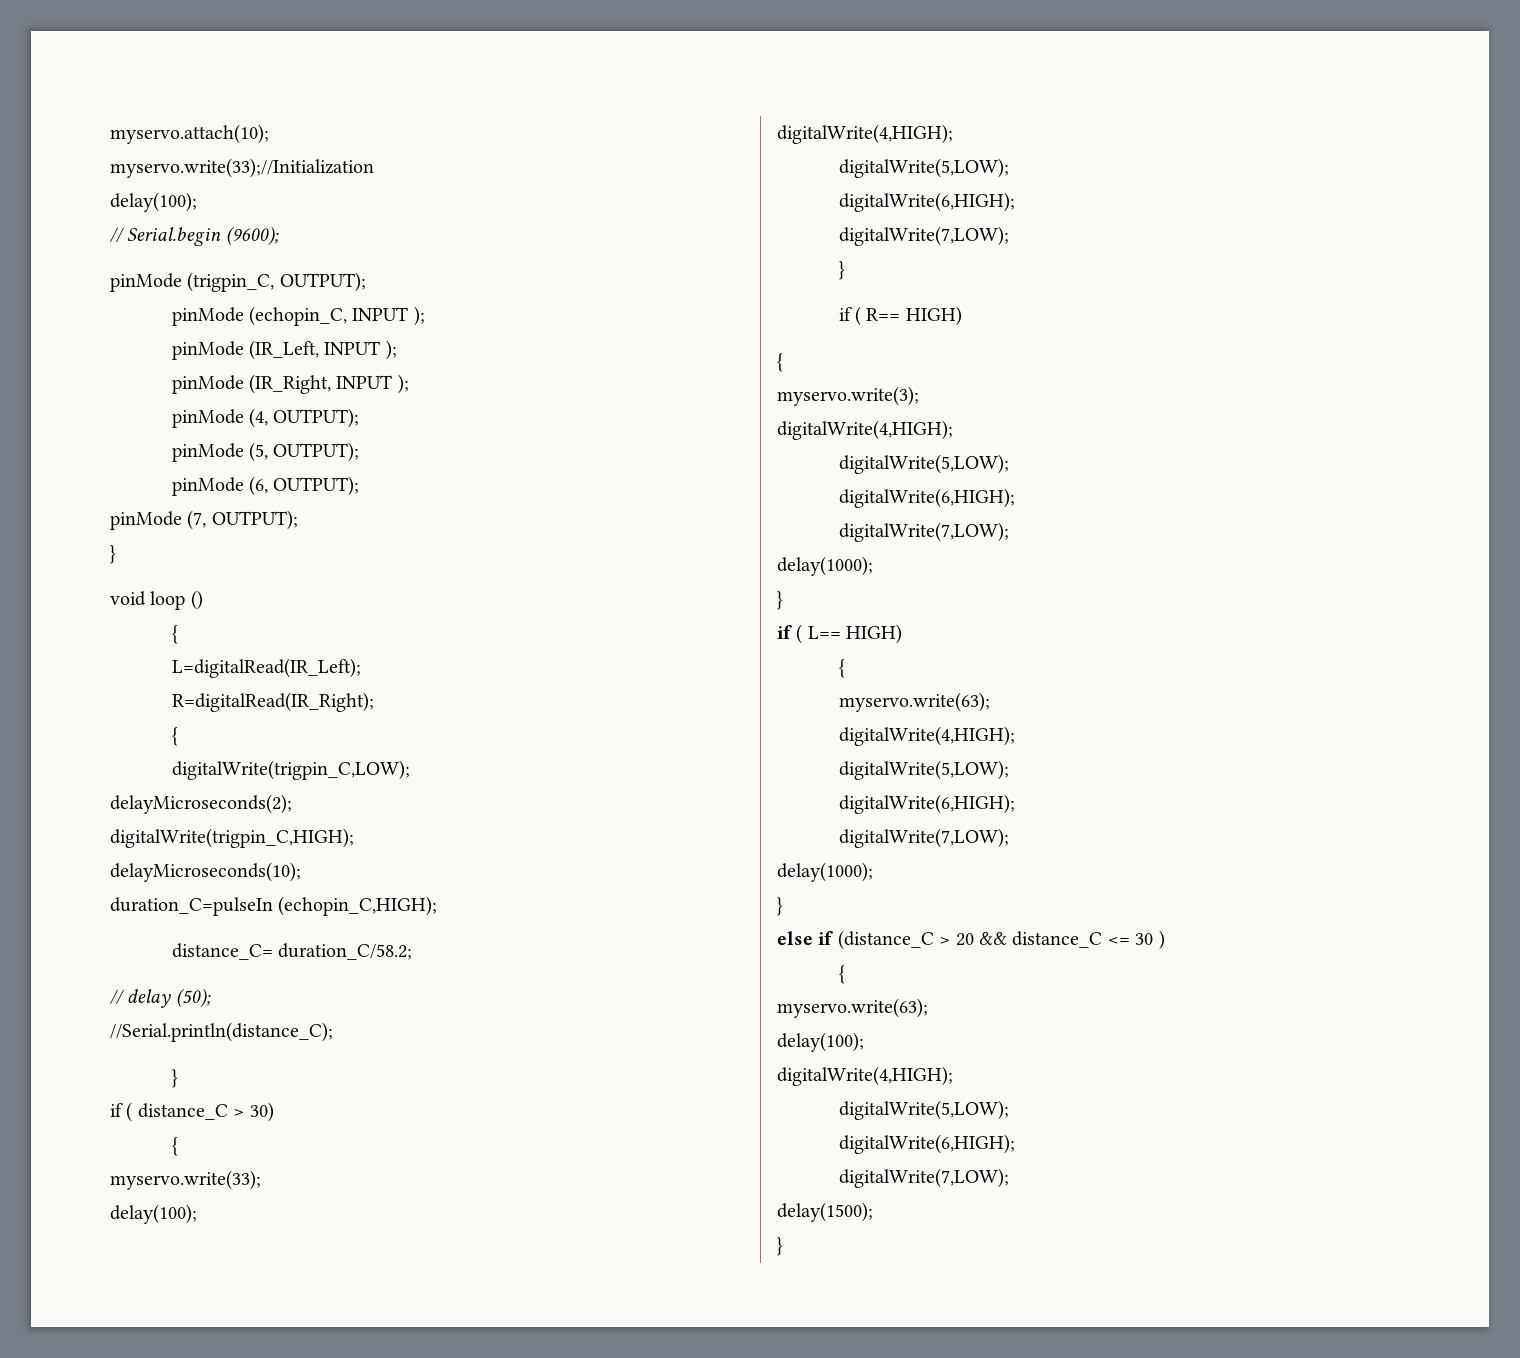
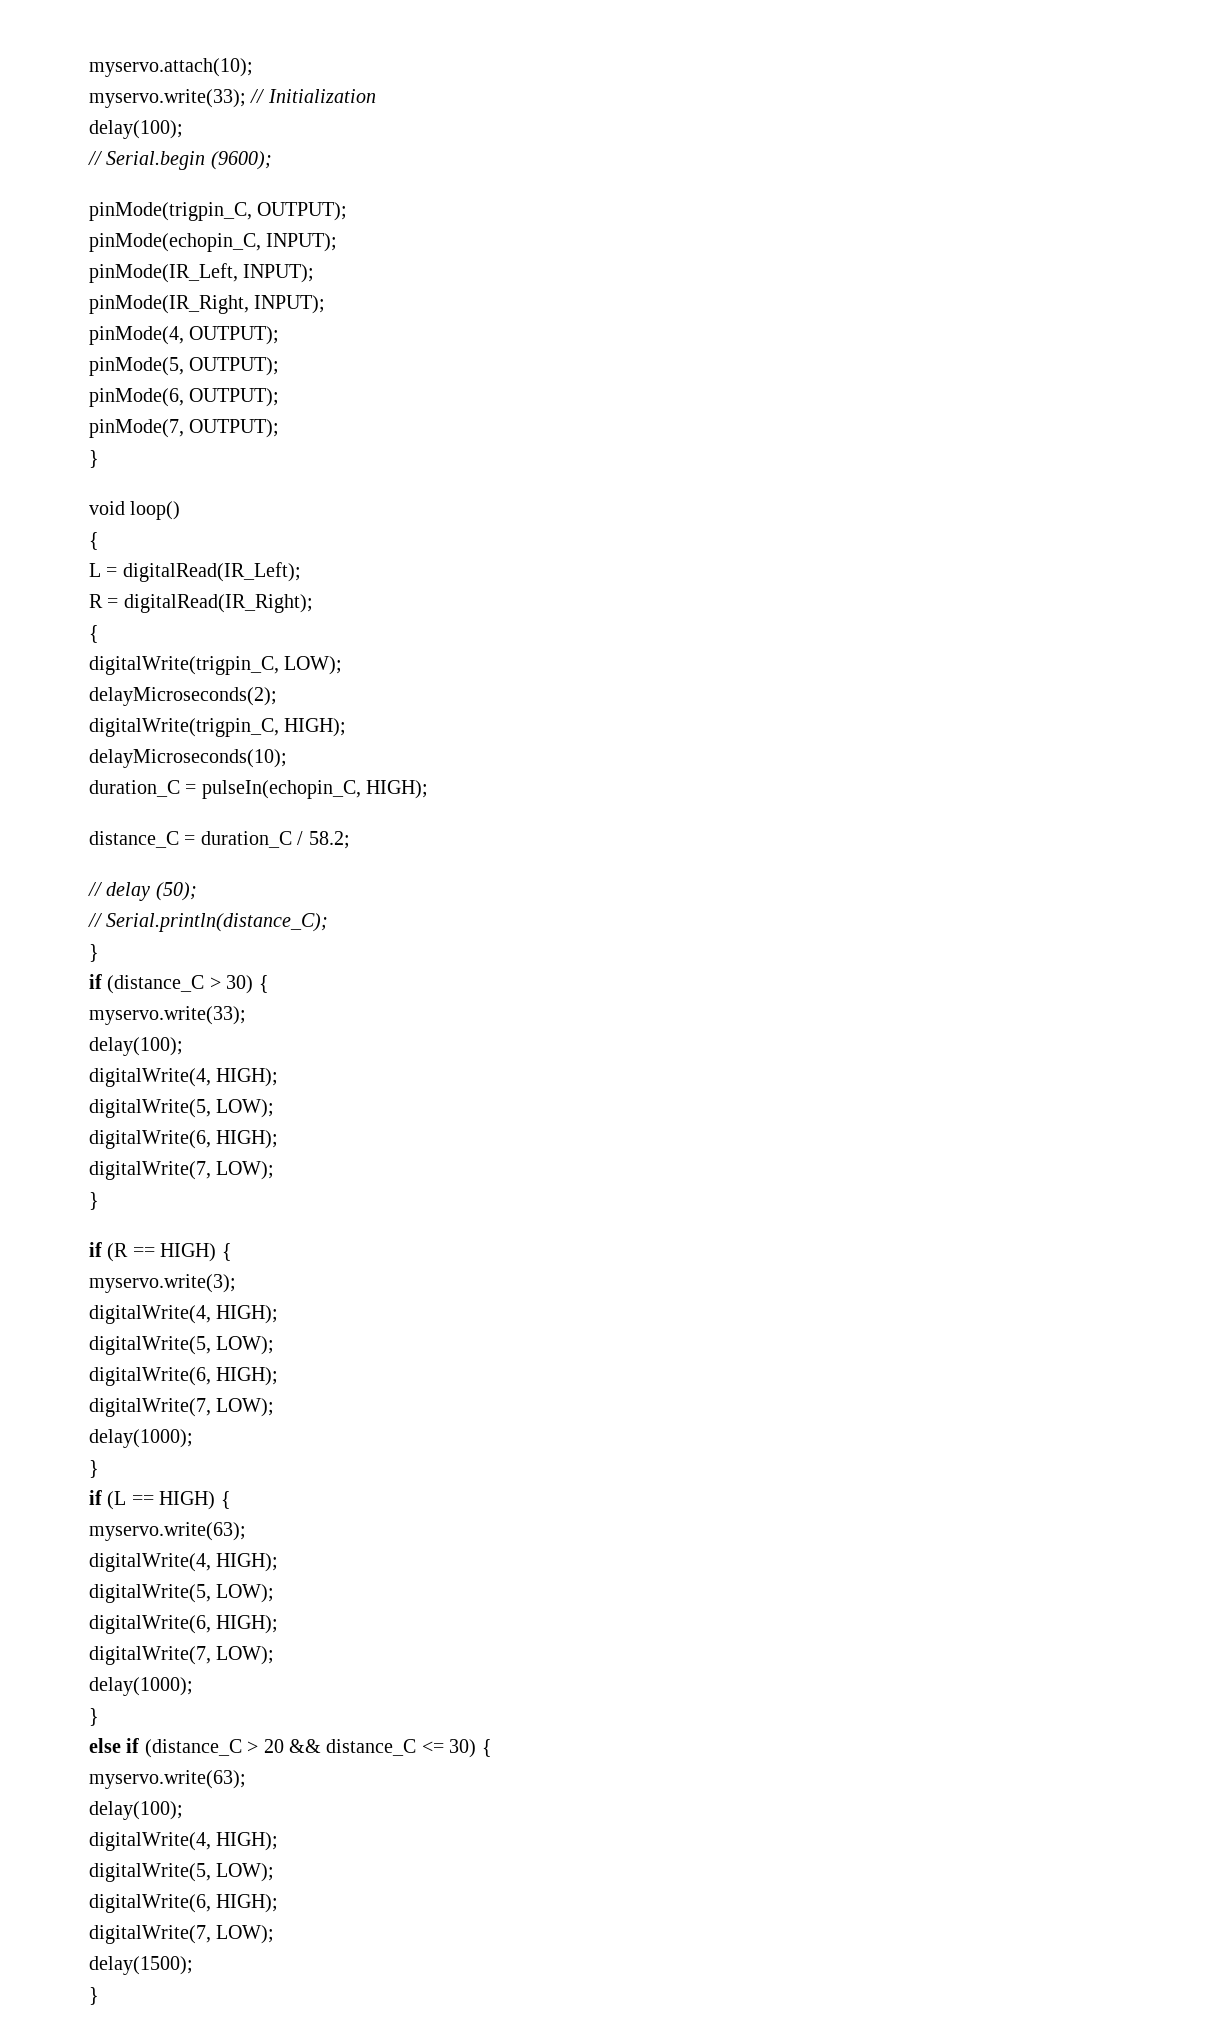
- myservo.write(33);//Initialization
+ myservo.write(33); // Initialization
- pinMode (trigpin_C, OUTPUT);
- pinMode (echopin_C, INPUT );
- pinMode (IR_Left, INPUT );
- pinMode (IR_Right, INPUT );
- pinMode (4, OUTPUT);
- pinMode (5, OUTPUT);
- pinMode (6, OUTPUT);
- pinMode (7, OUTPUT);
+ pinMode(trigpin_C, OUTPUT);
+ pinMode(echopin_C, INPUT);
+ pinMode(IR_Left, INPUT);
+ pinMode(IR_Right, INPUT);
+ pinMode(4, OUTPUT);
+ pinMode(5, OUTPUT);
+ pinMode(6, OUTPUT);
+ pinMode(7, OUTPUT);
- void loop ()
+ void loop()
  {
- L=digitalRead(IR_Left);
- R=digitalRead(IR_Right);
+ L = digitalRead(IR_Left);
+ R = digitalRead(IR_Right);
  {
- digitalWrite(trigpin_C,LOW);
+ digitalWrite(trigpin_C, LOW);
- digitalWrite(trigpin_C,HIGH);
+ digitalWrite(trigpin_C, HIGH);
- duration_C=pulseIn (echopin_C,HIGH);
- distance_C= duration_C/58.2;
+ duration_C = pulseIn(echopin_C, HIGH);
+ distance_C = duration_C / 58.2;
- //Serial.println(distance_C);
+ // Serial.println(distance_C);
  }
- if ( distance_C > 30)
- {
+ if (distance_C > 30) {
  myservo.write(33);
  delay(100);
- digitalWrite(4,HIGH);
- digitalWrite(5,LOW);
- digitalWrite(6,HIGH);
- digitalWrite(7,LOW);
+ digitalWrite(4, HIGH);
+ digitalWrite(5, LOW);
+ digitalWrite(6, HIGH);
+ digitalWrite(7, LOW);
  }
- if ( R== HIGH)
- {
+ if (R == HIGH) {
  myservo.write(3);
- digitalWrite(4,HIGH);
- digitalWrite(5,LOW);
- digitalWrite(6,HIGH);
- digitalWrite(7,LOW);
+ digitalWrite(4, HIGH);
+ digitalWrite(5, LOW);
+ digitalWrite(6, HIGH);
+ digitalWrite(7, LOW);
- if ( L== HIGH)
- {
+ if (L == HIGH) {
  myservo.write(63);
- digitalWrite(4,HIGH);
- digitalWrite(5,LOW);
- digitalWrite(6,HIGH);
- digitalWrite(7,LOW);
+ digitalWrite(4, HIGH);
+ digitalWrite(5, LOW);
+ digitalWrite(6, HIGH);
+ digitalWrite(7, LOW);
- else if (distance_C > 20 && distance_C <= 30 )
- {
+ else if (distance_C > 20 && distance_C <= 30) {
  myservo.write(63);
  delay(100);
- digitalWrite(4,HIGH);
- digitalWrite(5,LOW);
- digitalWrite(6,HIGH);
- digitalWrite(7,LOW);
+ digitalWrite(4, HIGH);
+ digitalWrite(5, LOW);
+ digitalWrite(6, HIGH);
+ digitalWrite(7, LOW);

